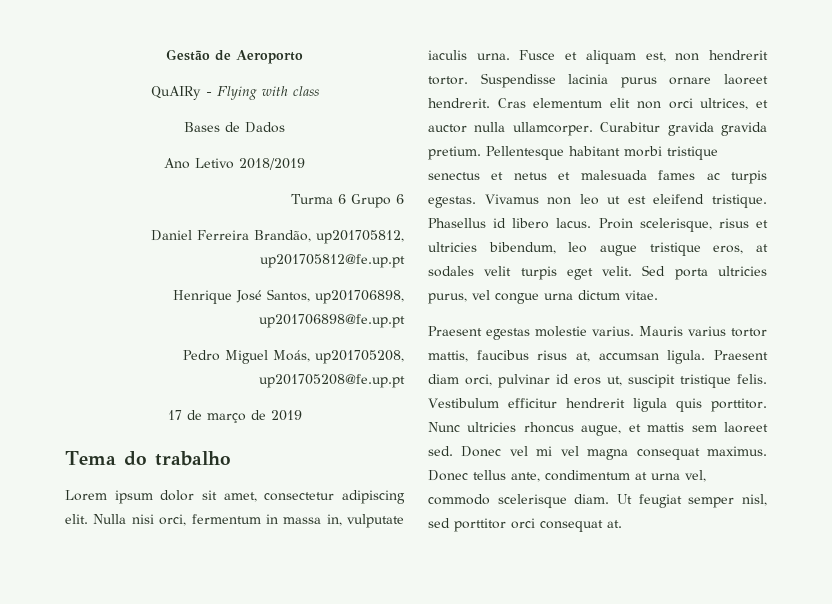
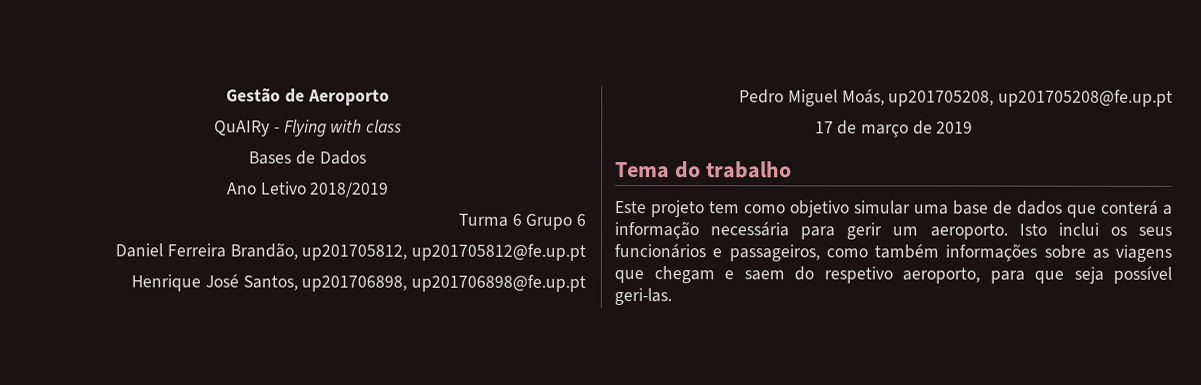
- Lorem ipsum dolor sit amet, consectetur adipiscing elit. Nulla nisi orci, fermentum in massa in, vulputate iaculis urna. Fusce et aliquam est, non hendrerit tortor. Suspendisse lacinia purus ornare laoreet hendrerit. Cras elementum elit non orci ultrices, et auctor nulla ullamcorper. Curabitur gravida gravida pretium. Pellentesque habitant morbi tristique senectus et netus et malesuada fames ac turpis egestas. Vivamus non leo ut est eleifend tristique. Phasellus id libero lacus. Proin scelerisque, risus et ultricies bibendum, leo augue tristique eros, at sodales velit turpis eget velit. Sed porta ultricies purus, vel congue urna dictum vitae.
- Praesent egestas molestie varius. Mauris varius tortor mattis, faucibus risus at, accumsan ligula. Praesent diam orci, pulvinar id eros ut, suscipit tristique felis. Vestibulum efficitur hendrerit ligula quis porttitor. Nunc ultricies rhoncus augue, et mattis sem laoreet sed. Donec vel mi vel magna consequat maximus. Donec tellus ante, condimentum at urna vel, commodo scelerisque diam. Ut feugiat semper nisl, sed porttitor orci consequat at.
+ Este projeto tem como objetivo simular uma base de dados que conterá a informação necessária para gerir um aeroporto. Isto inclui os seus funcionários e passageiros, como também informações sobre as viagens que chegam e saem do respetivo aeroporto, para que seja possível geri-las.

